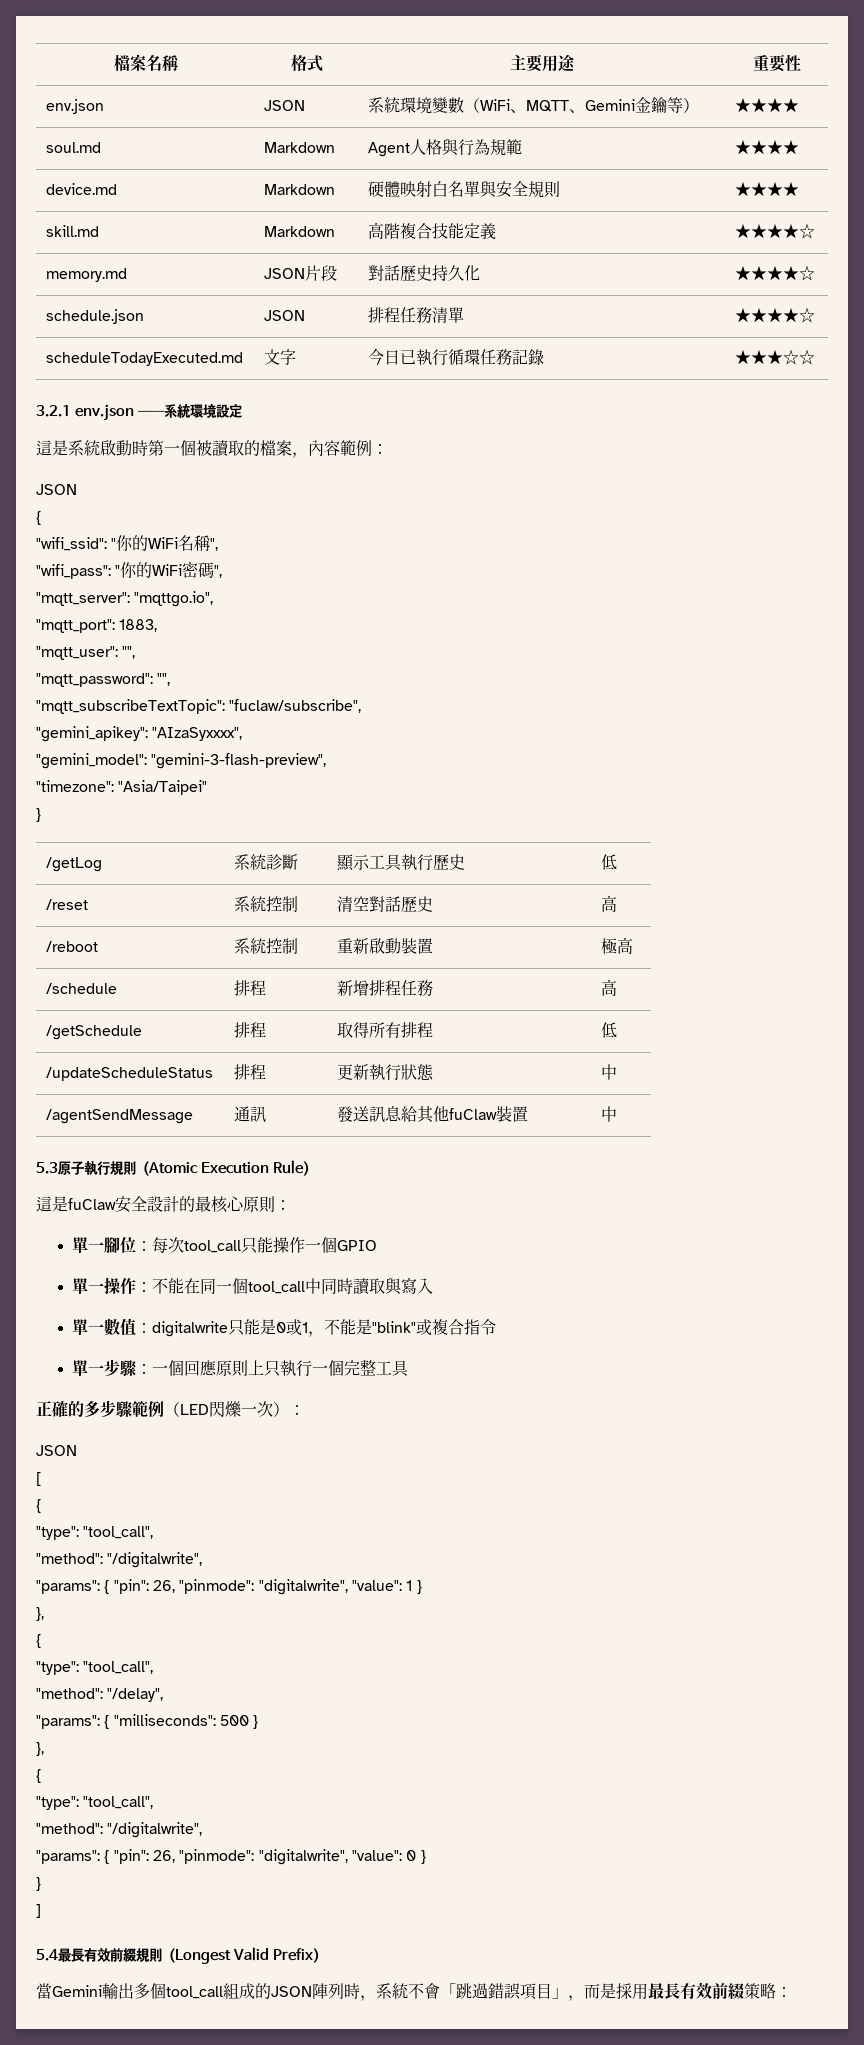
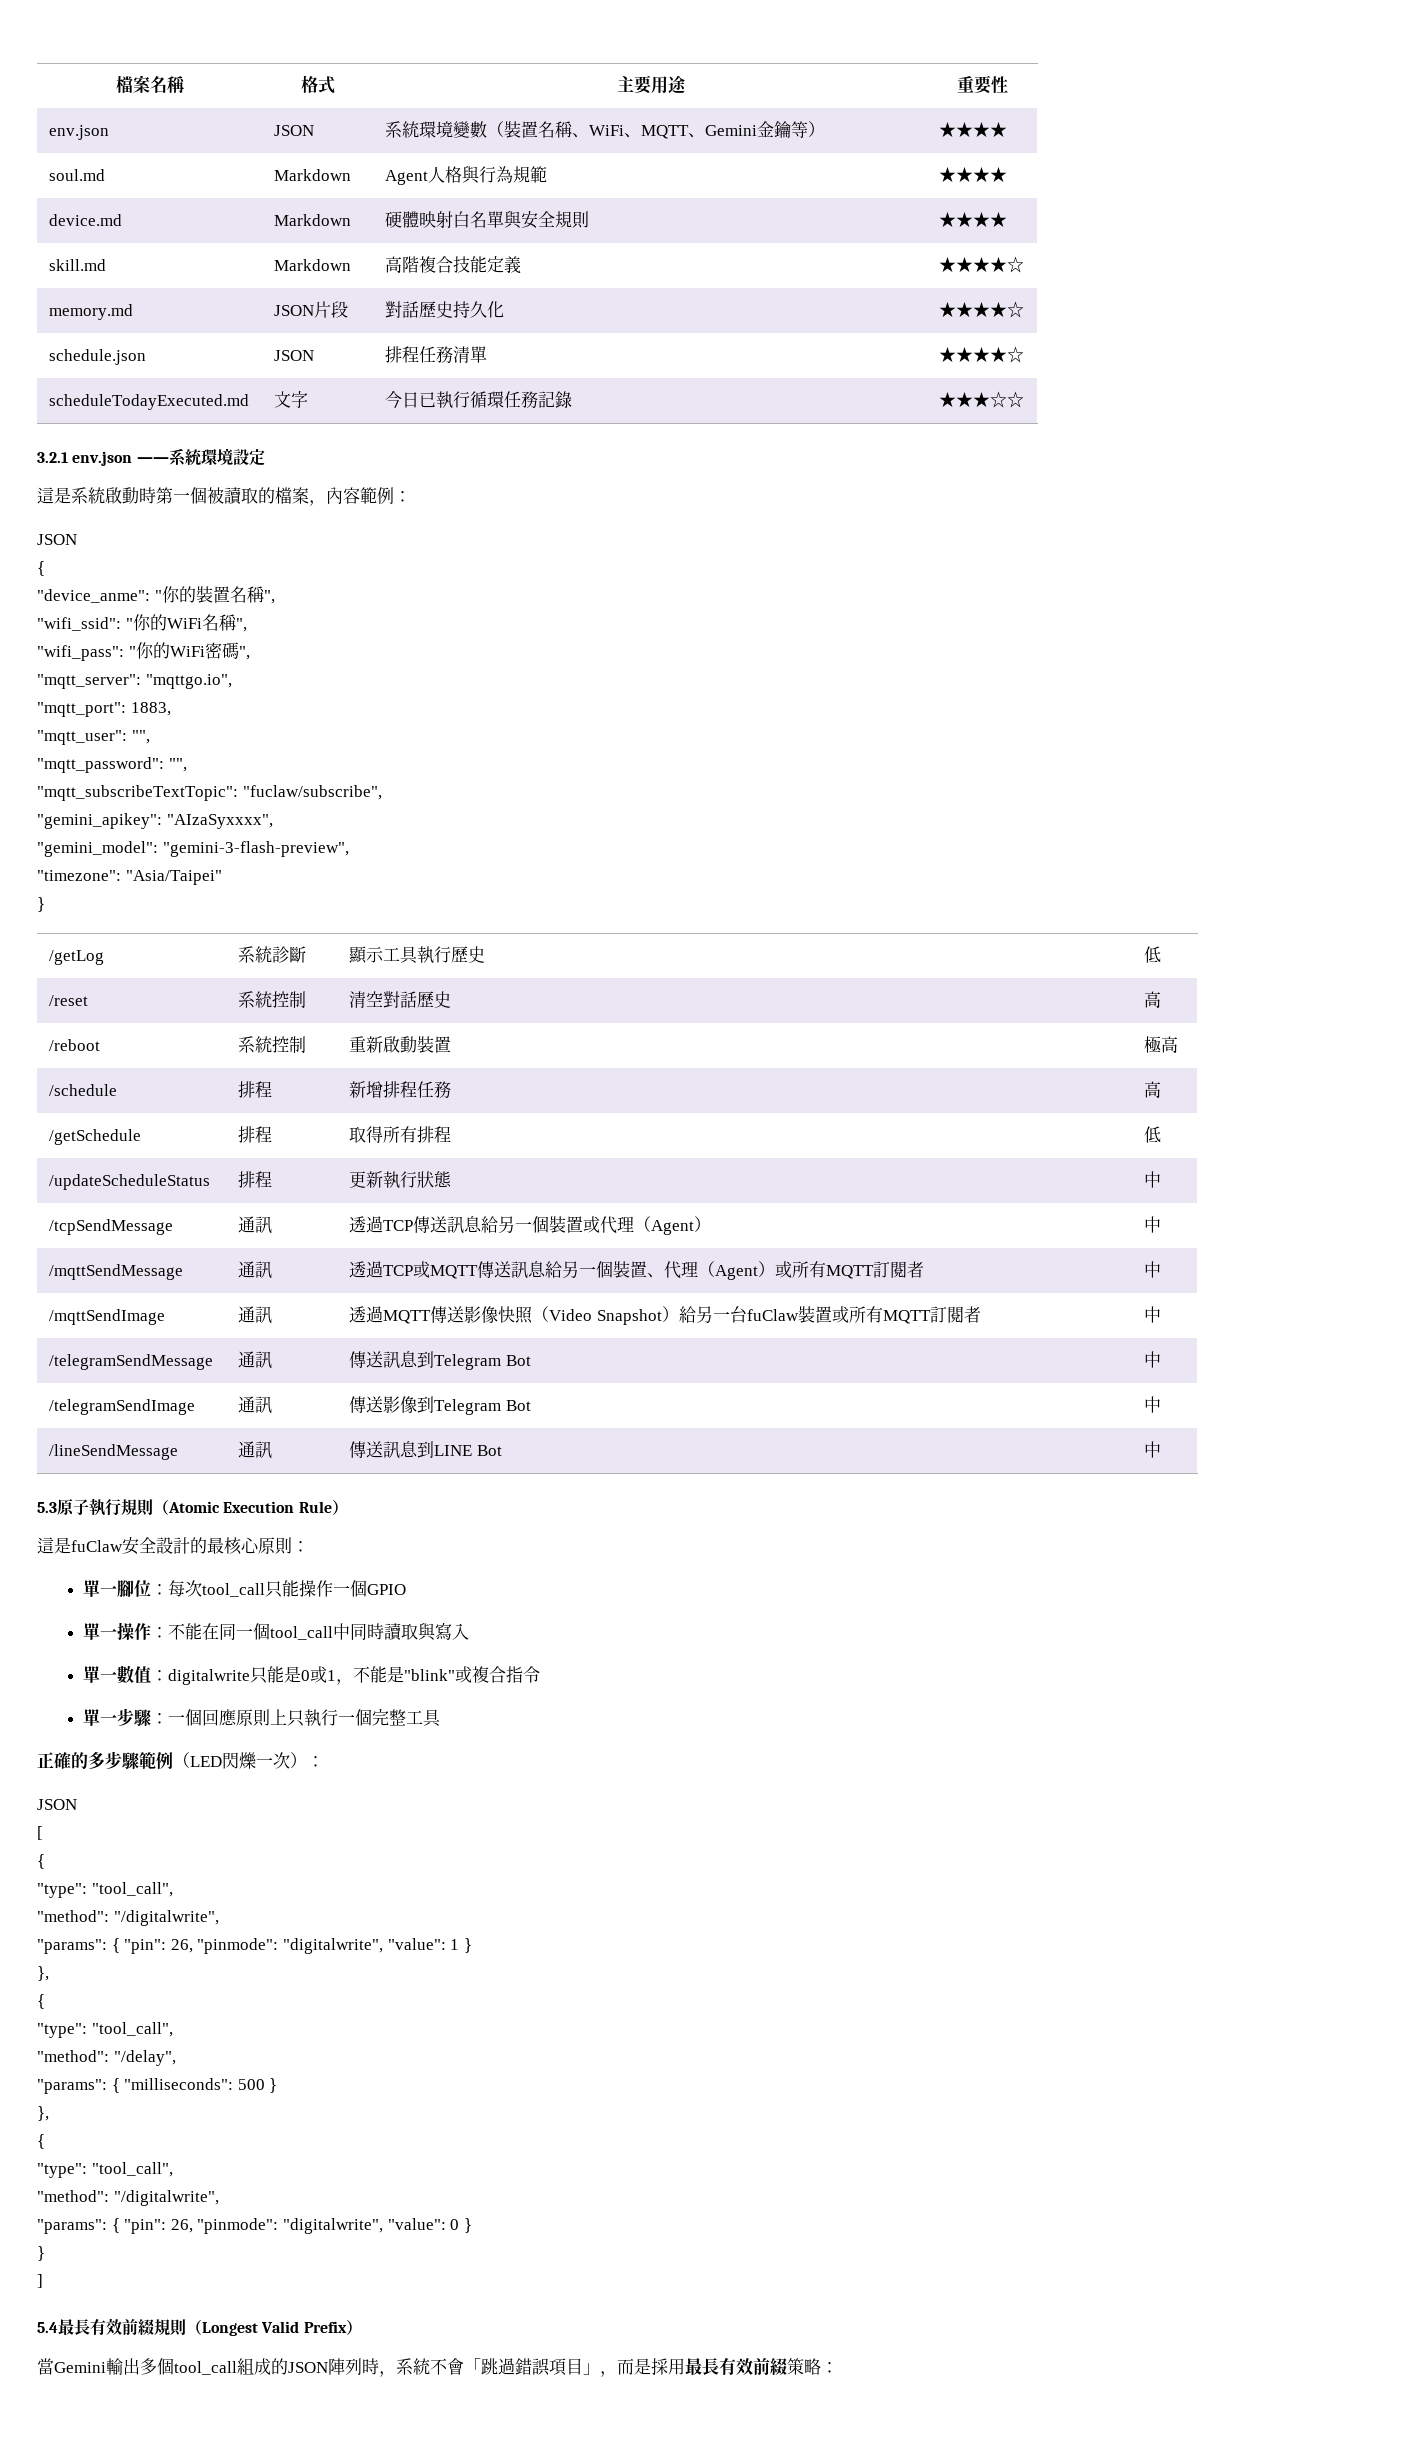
- env.json | JSON | 系統環境變數（WiFi、MQTT、Gemini金鑰等） | ★★★★
+ env.json | JSON | 系統環境變數（裝置名稱、WiFi、MQTT、Gemini金鑰等） | ★★★★
+ "device_anme": "你的裝置名稱",
- /agentSendMessage | 通訊 | 發送訊息給其他fuClaw裝置 | 中
+ /tcpSendMessage | 通訊 | 透過TCP傳送訊息給另一個裝置或代理（Agent） | 中
+ /mqttSendMessage | 通訊 | 透過TCP或MQTT傳送訊息給另一個裝置、代理（Agent）或所有MQTT訂閱者 | 中
+ /mqttSendImage | 通訊 | 透過MQTT傳送影像快照（Video Snapshot）給另一台fuClaw裝置或所有MQTT訂閱者 | 中
+ /telegramSendMessage | 通訊 | 傳送訊息到Telegram Bot | 中
+ /telegramSendImage | 通訊 | 傳送影像到Telegram Bot | 中
+ /lineSendMessage | 通訊 | 傳送訊息到LINE Bot | 中

